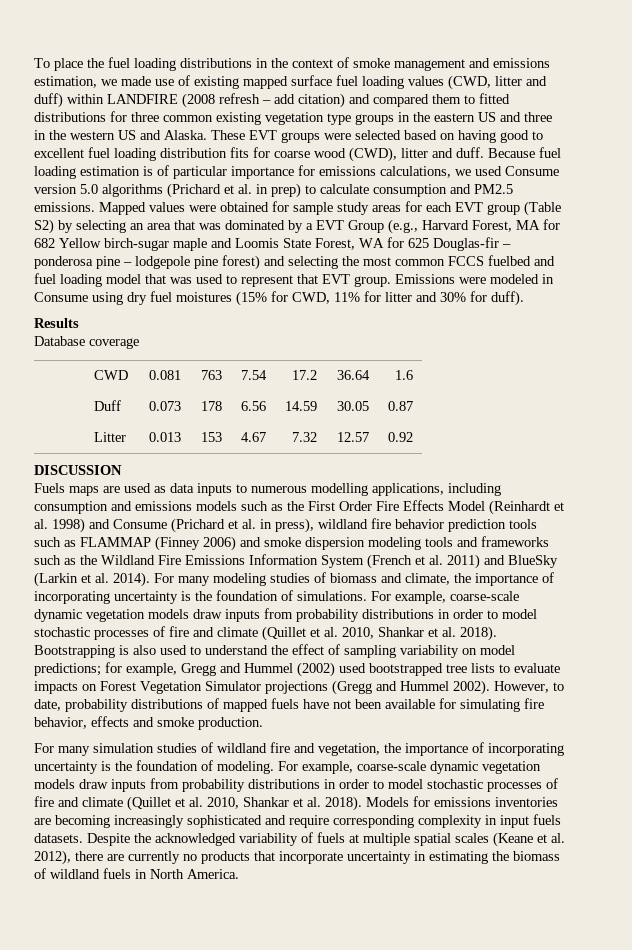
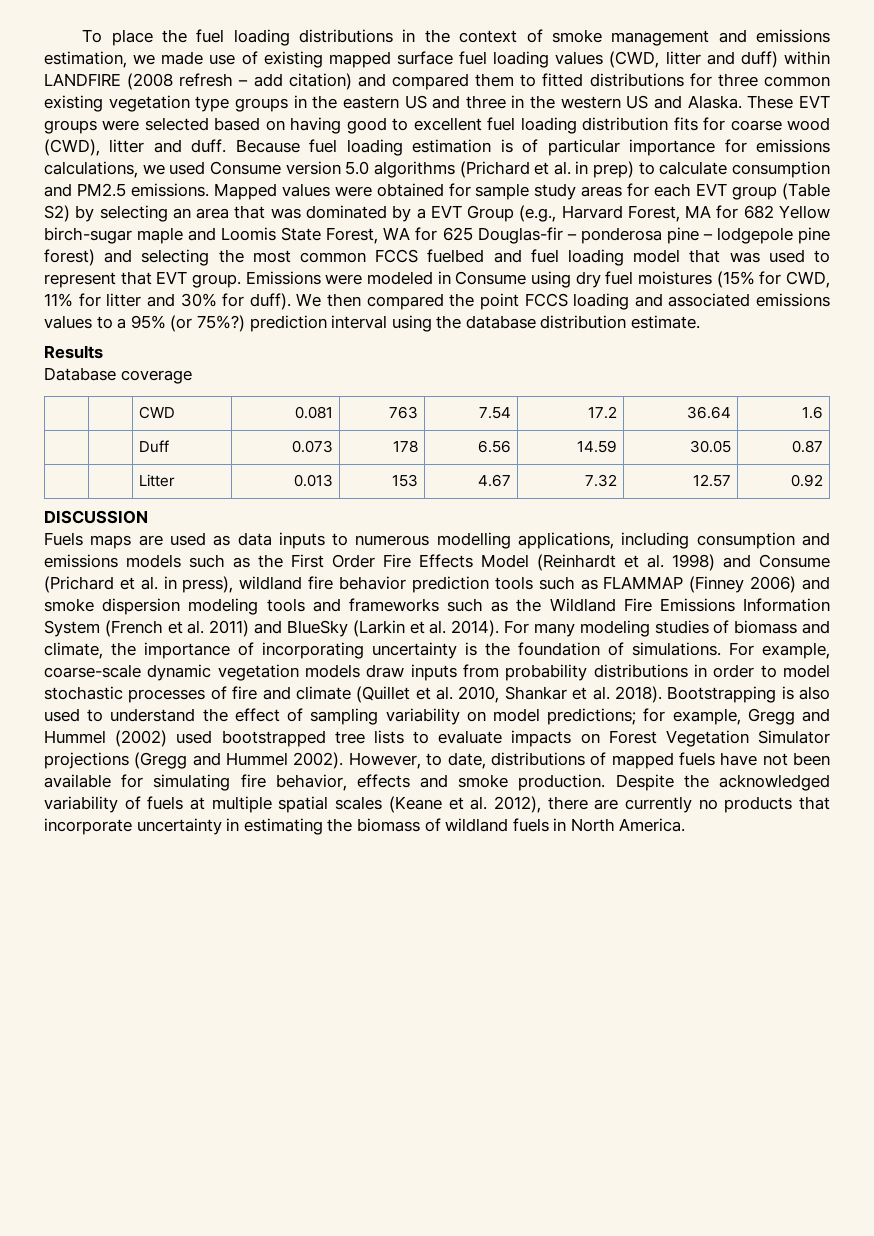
+ We then compared the point FCCS loading and associated emissions values to a 95% (or 75%?) prediction interval using the database distribution estimate.
- However, to date, probability distributions of mapped fuels have not been available for simulating fire behavior, effects and smoke production.
- For many simulation studies of wildland fire and vegetation, the importance of incorporating uncertainty is the foundation of modeling. For example, coarse-scale dynamic vegetation models draw inputs from probability distributions in order to model stochastic processes of fire and climate (Quillet et al. 2010, Shankar et al. 2018). Models for emissions inventories are becoming increasingly sophisticated and require corresponding complexity in input fuels datasets.
+ However, to date, distributions of mapped fuels have not been available for simulating fire behavior, effects and smoke production.

